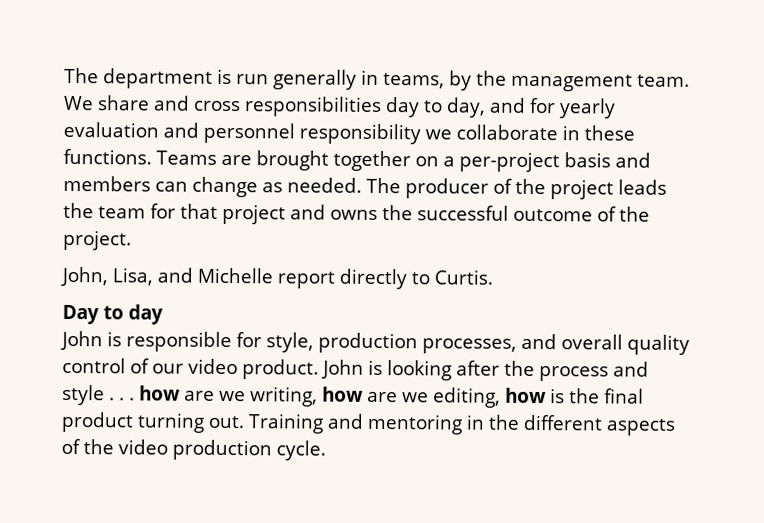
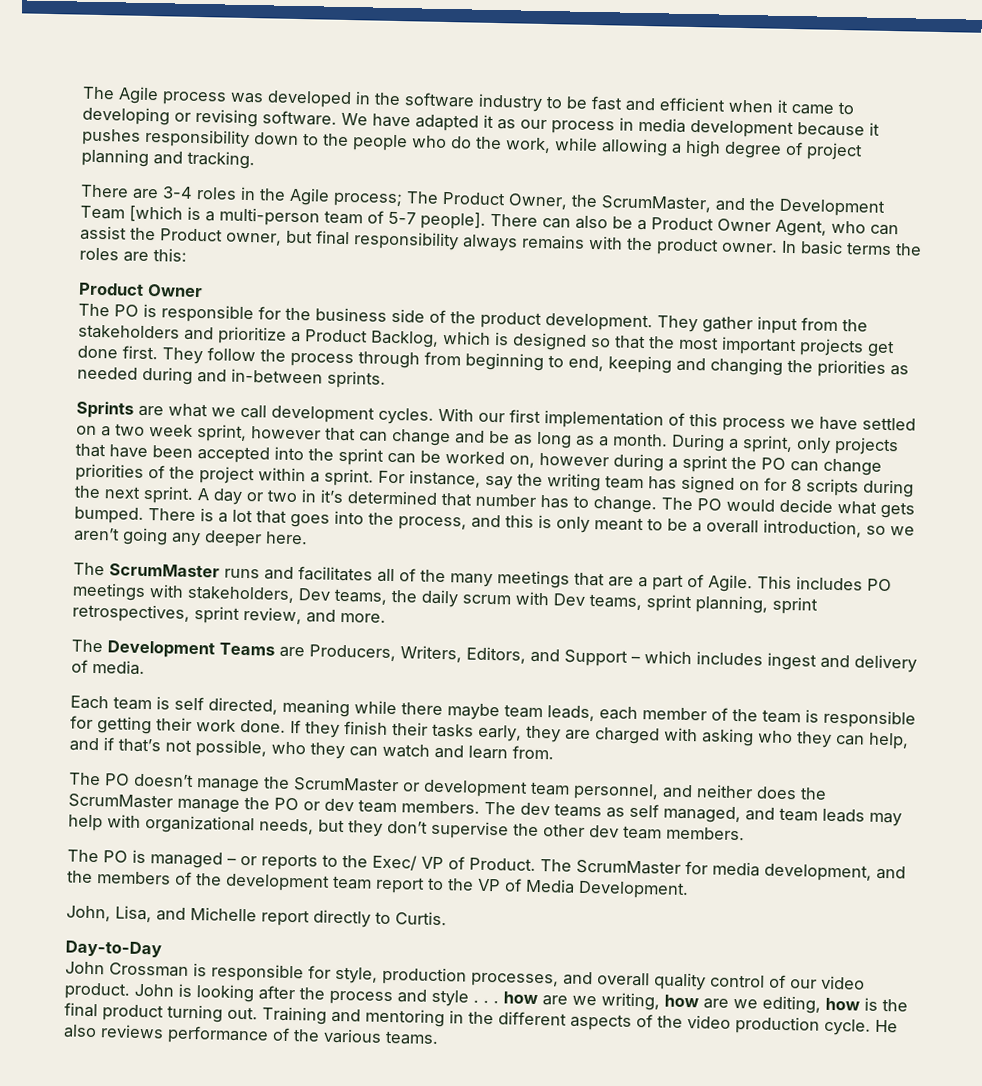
- The department is run generally in teams, by the management team. We share and cross responsibilities day to day, and for yearly evaluation and personnel responsibility we collaborate in these functions. Teams are brought together on a per-project basis and members can change as needed. The producer of the project leads the team for that project and owns the successful outcome of the project.
+ The Agile process was developed in the software industry to be fast and efficient when it came to developing or revising software. We have adapted it as our process in media development because it pushes responsibility down to the people who do the work, while allowing a high degree of project planning and tracking.
+ There are 3-4 roles in the Agile process; The Product Owner, the ScrumMaster, and the Development Team [which is a multi-person team of 5-7 people]. There can also be a Product Owner Agent, who can assist the Product owner, but final responsibility always remains with the product owner. In basic terms the roles are this:
+ Product Owner
+ The PO is responsible for the business side of the product development. They gather input from the stakeholders and prioritize a Product Backlog, which is designed so that the most important projects get done first. They follow the process through from beginning to end, keeping and changing the priorities as needed during and in-between sprints.
+ Sprints are what we call development cycles. With our first implementation of this process we have settled on a two week sprint, however that can change and be as long as a month. During a sprint, only projects that have been accepted into the sprint can be worked on, however during a sprint the PO can change priorities of the project within a sprint. For instance, say the writing team has signed on for 8 scripts during the next sprint. A day or two in it’s determined that number has to change. The PO would decide what gets bumped. There is a lot that goes into the process, and this is only meant to be a overall introduction, so we aren’t going any deeper here.
+ The ScrumMaster runs and facilitates all of the many meetings that are a part of Agile. This includes PO meetings with stakeholders, Dev teams, the daily scrum with Dev teams, sprint planning, sprint retrospectives, sprint review, and more.
+ The Development Teams are Producers, Writers, Editors, and Support – which includes ingest and delivery of media.
+ Each team is self directed, meaning while there maybe team leads, each member of the team is responsible for getting their work done. If they finish their tasks early, they are charged with asking who they can help, and if that’s not possible, who they can watch and learn from.
+ The PO doesn’t manage the ScrumMaster or development team personnel, and neither does the ScrumMaster manage the PO or dev team members. The dev teams as self managed, and team leads may help with organizational needs, but they don’t supervise the other dev team members.
+ The PO is managed – or reports to the Exec/ VP of Product. The ScrumMaster for media development, and the members of the development team report to the VP of Media Development.
- Day to day
- John is responsible for style, production processes, and overall quality control of our video product.
+ Day-to-Day
+ John Crossman is responsible for style, production processes, and overall quality control of our video product.
+ He also reviews performance of the various teams.

